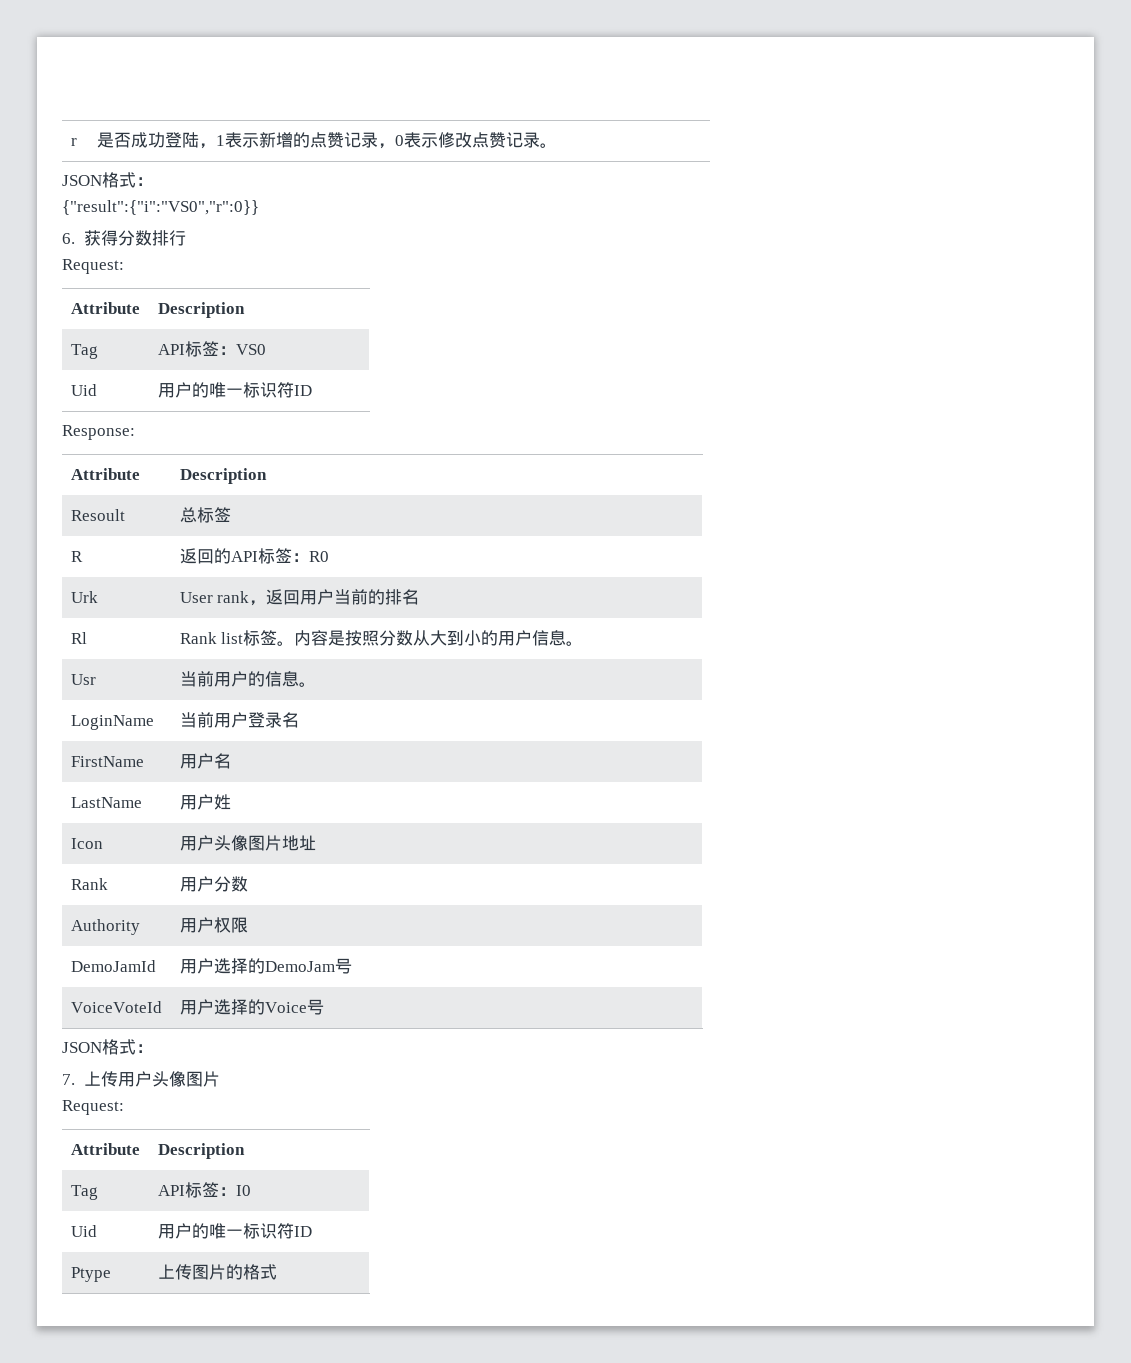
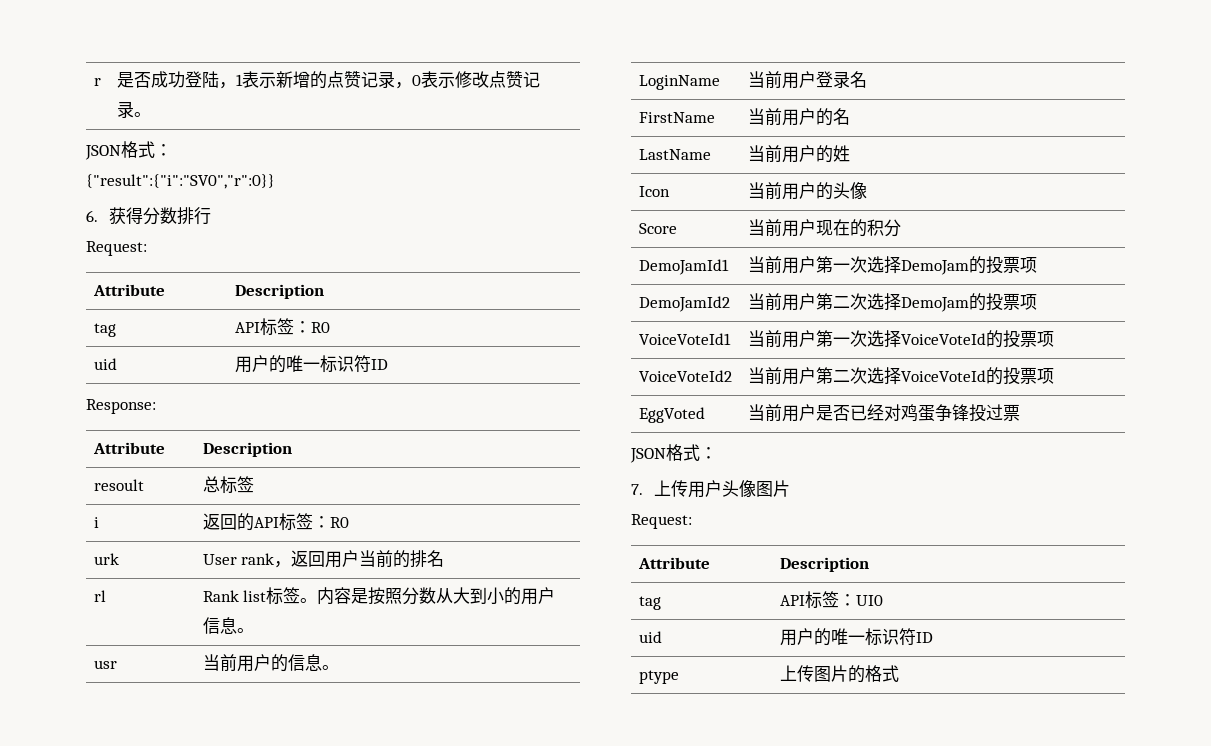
- {"result":{"i":"VS0","r":0}}
+ {"result":{"i":"SV0","r":0}}
- Tag | API标签：VS0
- Uid | 用户的唯一标识符ID
+ tag | API标签：R0
+ uid | 用户的唯一标识符ID
- Resoult | 总标签
+ resoult | 总标签
- R | 返回的API标签：R0
+ i | 返回的API标签：R0
- Urk | User rank，返回用户当前的排名
+ urk | User rank，返回用户当前的排名
- Rl | Rank list标签。内容是按照分数从大到小的用户信息。
+ rl | Rank list标签。内容是按照分数从大到小的用户信息。
- Usr | 当前用户的信息。
+ usr | 当前用户的信息。
- FirstName | 用户名
+ FirstName | 当前用户的名
- LastName | 用户姓
+ LastName | 当前用户的姓
- Icon | 用户头像图片地址
- Rank | 用户分数
- Authority | 用户权限
- DemoJamId | 用户选择的DemoJam号
- VoiceVoteId | 用户选择的Voice号
+ Icon | 当前用户的头像
+ Score | 当前用户现在的积分
+ DemoJamId1 | 当前用户第一次选择DemoJam的投票项
+ DemoJamId2 | 当前用户第二次选择DemoJam的投票项
+ VoiceVoteId1 | 当前用户第一次选择VoiceVoteId的投票项
+ VoiceVoteId2 | 当前用户第二次选择VoiceVoteId的投票项
+ EggVoted | 当前用户是否已经对鸡蛋争锋投过票
- Tag | API标签：I0
- Uid | 用户的唯一标识符ID
- Ptype | 上传图片的格式
+ tag | API标签：UI0
+ uid | 用户的唯一标识符ID
+ ptype | 上传图片的格式

